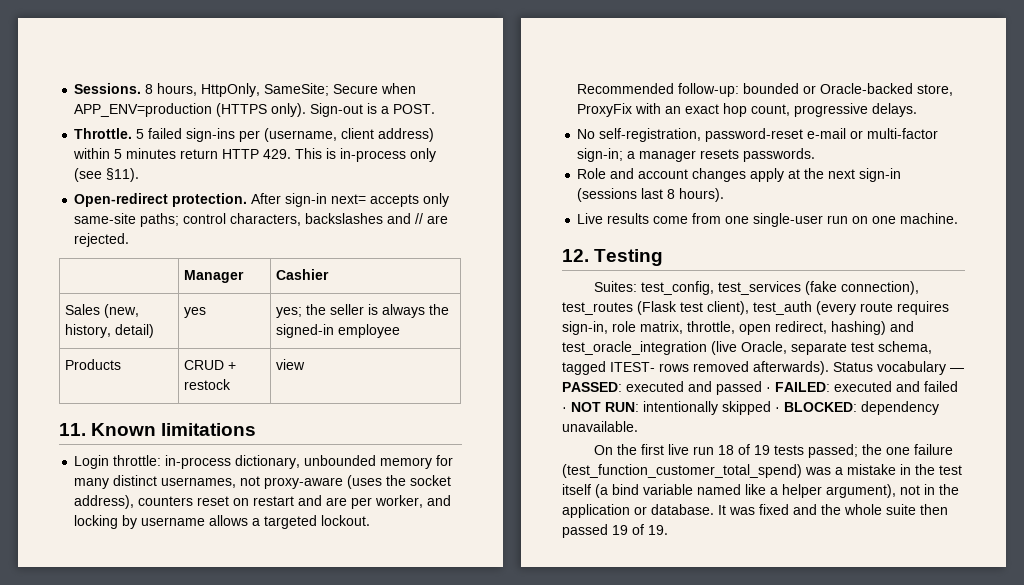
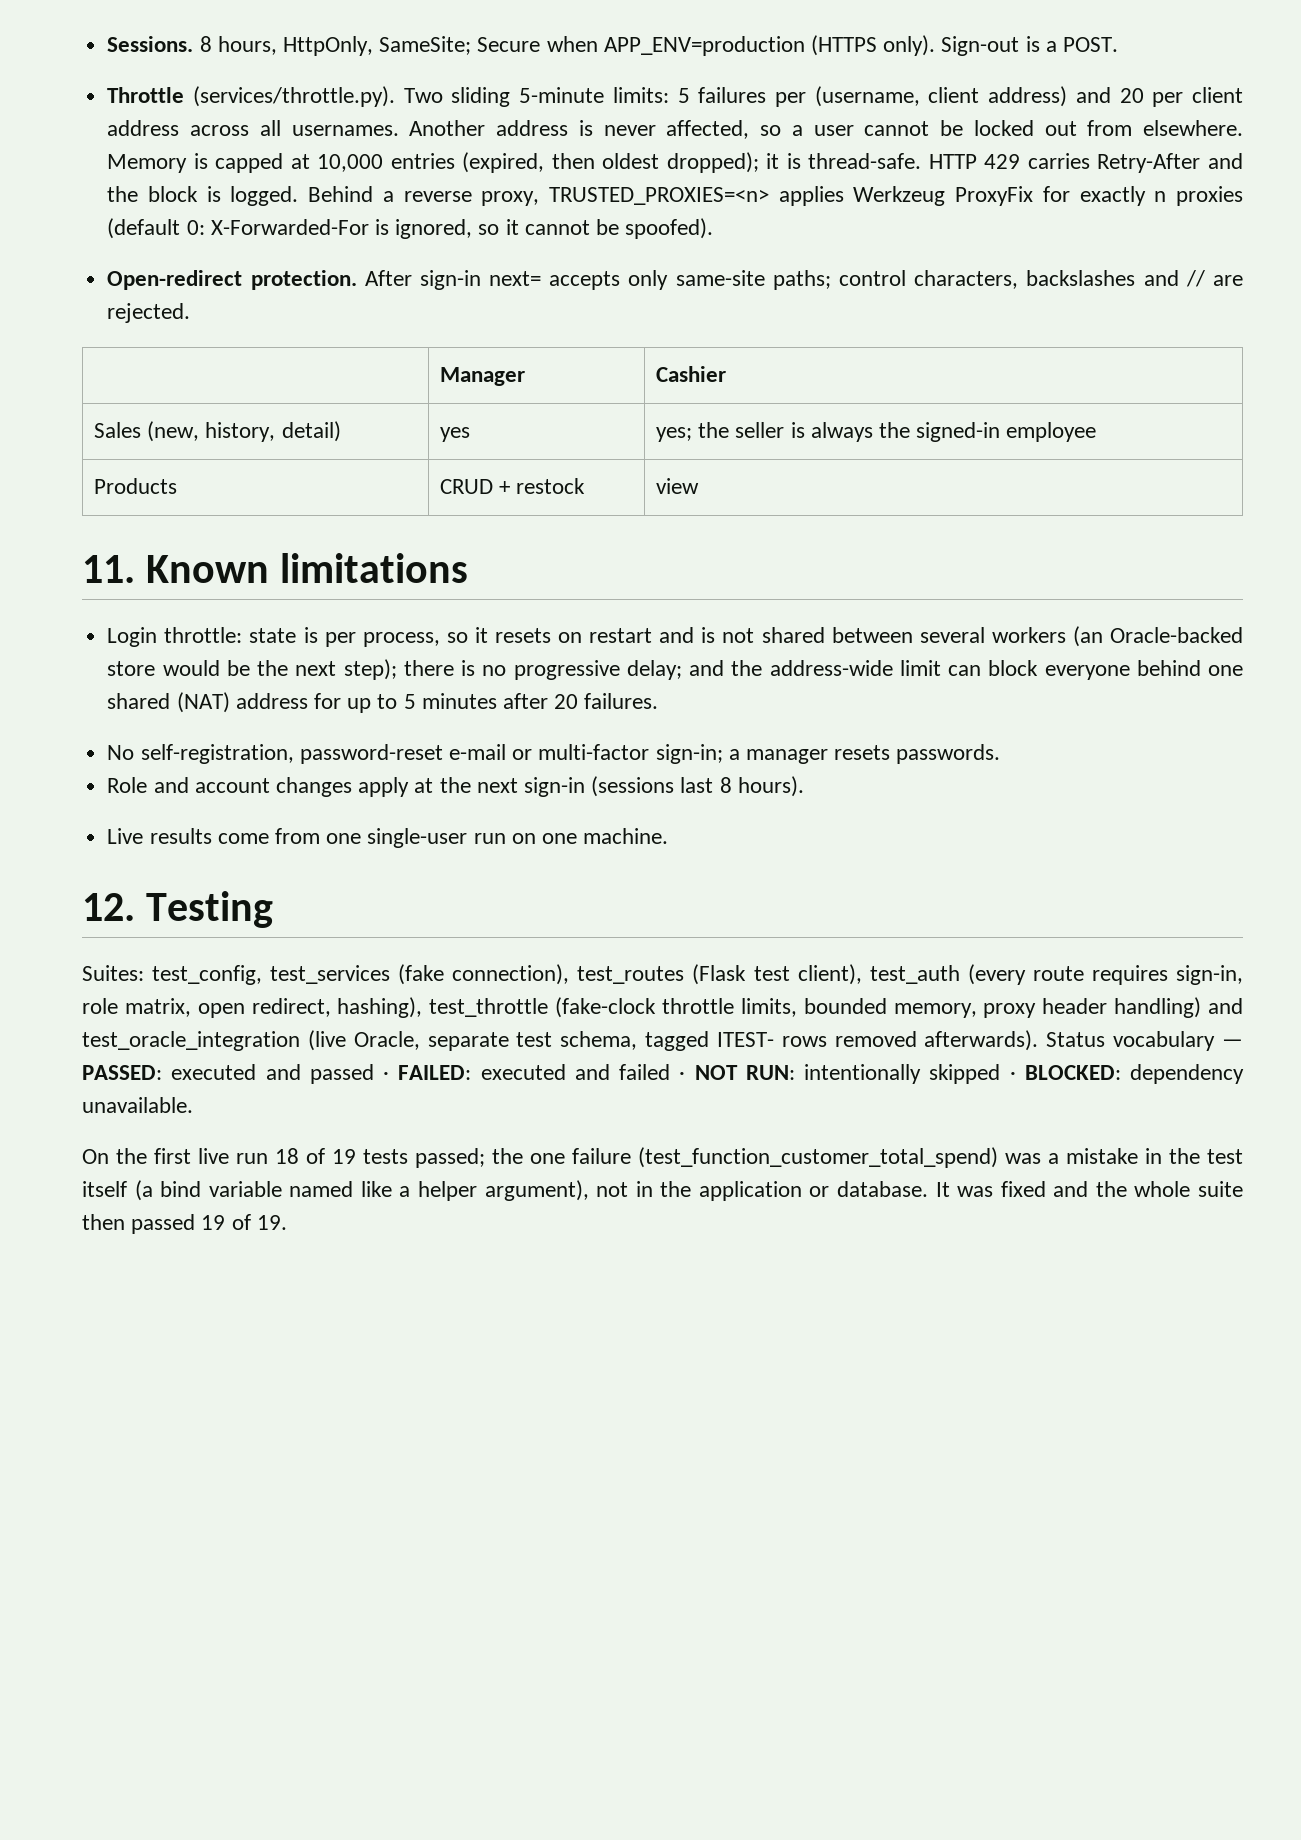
- Throttle. 5 failed sign-ins per (username, client address) within 5 minutes return HTTP 429. This is in-process only (see §11).
+ Throttle (services/throttle.py). Two sliding 5-minute limits: 5 failures per (username, client address) and 20 per client address across all usernames. Another address is never affected, so a user cannot be locked out from elsewhere. Memory is capped at 10,000 entries (expired, then oldest dropped); it is thread-safe. HTTP 429 carries Retry-After and the block is logged. Behind a reverse proxy, TRUSTED_PROXIES=<n> applies Werkzeug ProxyFix for exactly n proxies (default 0: X-Forwarded-For is ignored, so it cannot be spoofed).
- Login throttle: in-process dictionary, unbounded memory for many distinct usernames, not proxy-aware (uses the socket address), counters reset on restart and are per worker, and locking by username allows a targeted lockout. Recommended follow-up: bounded or Oracle-backed store, ProxyFix with an exact hop count, progressive delays.
+ Login throttle: state is per process, so it resets on restart and is not shared between several workers (an Oracle-backed store would be the next step); there is no progressive delay; and the address-wide limit can block everyone behind one shared (NAT) address for up to 5 minutes after 20 failures.
- Suites: test_config, test_services (fake connection), test_routes (Flask test client), test_auth (every route requires sign-in, role matrix, throttle, open redirect, hashing) and test_oracle_integration (live Oracle, separate test schema, tagged ITEST- rows removed afterwards).
+ Suites: test_config, test_services (fake connection), test_routes (Flask test client), test_auth (every route requires sign-in, role matrix, open redirect, hashing), test_throttle (fake-clock throttle limits, bounded memory, proxy header handling) and test_oracle_integration (live Oracle, separate test schema, tagged ITEST- rows removed afterwards).

